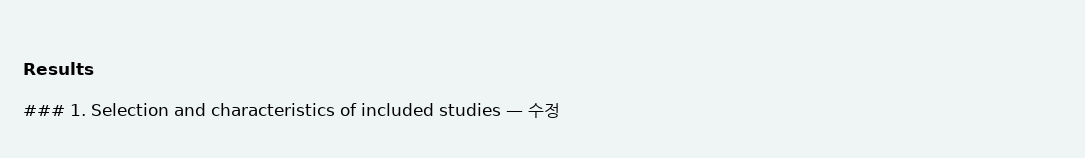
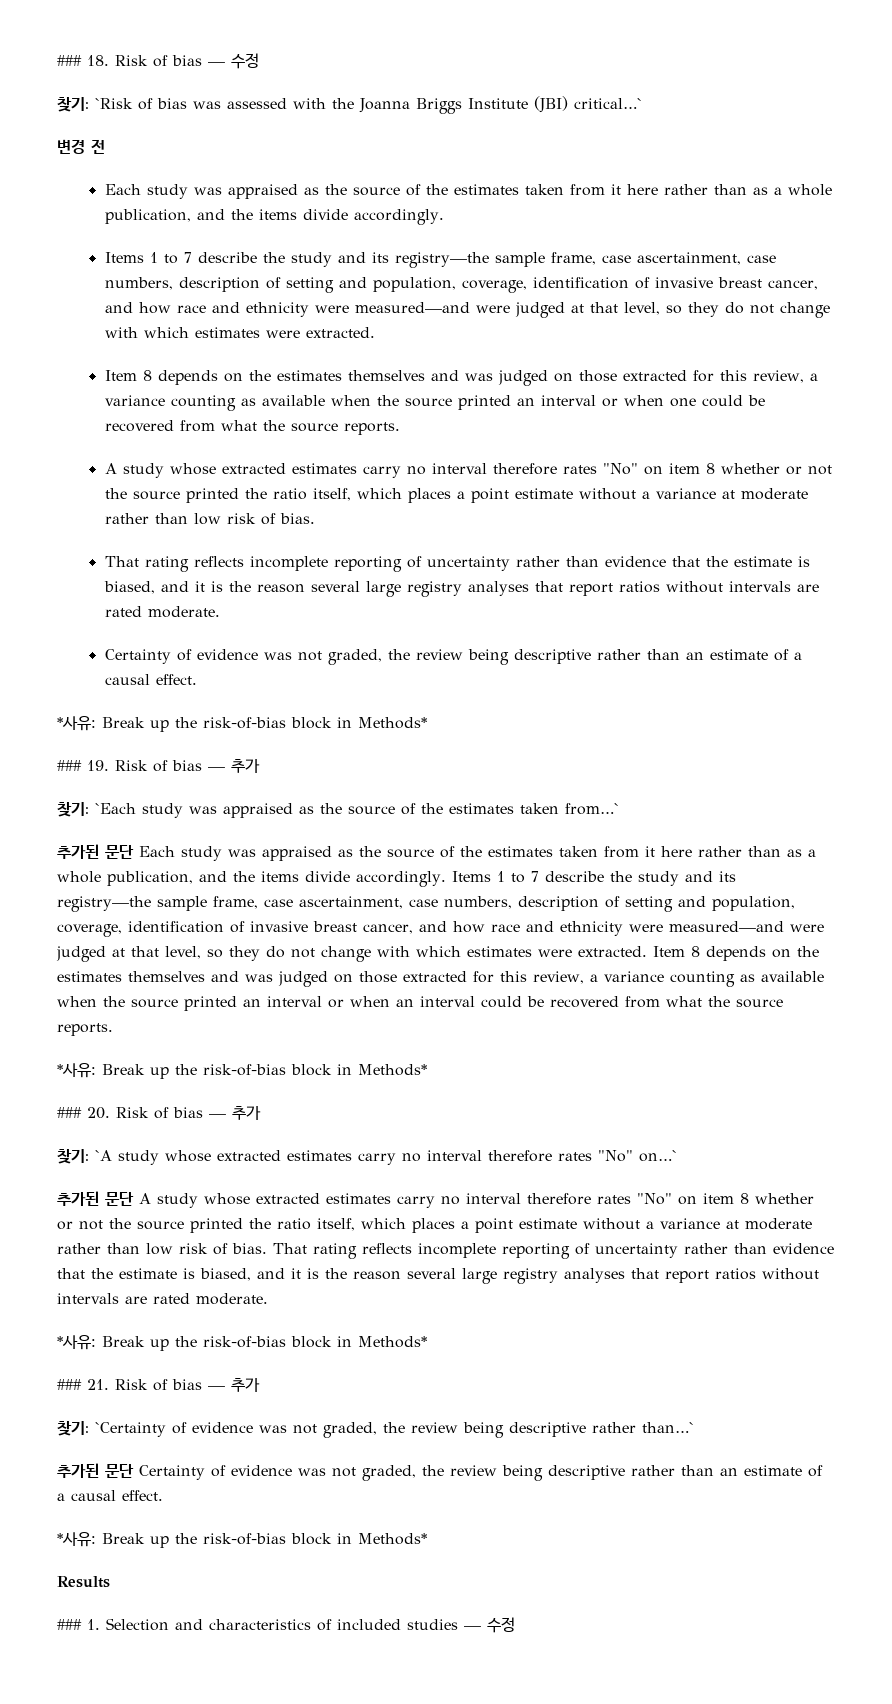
+ ### 18. Risk of bias — 수정
+ 찾기: `Risk of bias was assessed with the Joanna Briggs Institute (JBI) critical…`
+ 변경 전
+ Each study was appraised as the source of the estimates taken from it here rather than as a whole publication, and the items divide accordingly.
+ Items 1 to 7 describe the study and its registry—the sample frame, case ascertainment, case numbers, description of setting and population, coverage, identification of invasive breast cancer, and how race and ethnicity were measured—and were judged at that level, so they do not change with which estimates were extracted.
+ Item 8 depends on the estimates themselves and was judged on those extracted for this review, a variance counting as available when the source printed an interval or when one could be recovered from what the source reports.
+ A study whose extracted estimates carry no interval therefore rates "No" on item 8 whether or not the source printed the ratio itself, which places a point estimate without a variance at moderate rather than low risk of bias.
+ That rating reflects incomplete reporting of uncertainty rather than evidence that the estimate is biased, and it is the reason several large registry analyses that report ratios without intervals are rated moderate.
+ Certainty of evidence was not graded, the review being descriptive rather than an estimate of a causal effect.
+ *사유: Break up the risk-of-bias block in Methods*
+ ### 19. Risk of bias — 추가
+ 찾기: `Each study was appraised as the source of the estimates taken from…`
+ 추가된 문단 Each study was appraised as the source of the estimates taken from it here rather than as a whole publication, and the items divide accordingly. Items 1 to 7 describe the study and its registry—the sample frame, case ascertainment, case numbers, description of setting and population, coverage, identification of invasive breast cancer, and how race and ethnicity were measured—and were judged at that level, so they do not change with which estimates were extracted. Item 8 depends on the estimates themselves and was judged on those extracted for this review, a variance counting as available when the source printed an interval or when an interval could be recovered from what the source reports.
+ *사유: Break up the risk-of-bias block in Methods*
+ ### 20. Risk of bias — 추가
+ 찾기: `A study whose extracted estimates carry no interval therefore rates "No" on…`
+ 추가된 문단 A study whose extracted estimates carry no interval therefore rates "No" on item 8 whether or not the source printed the ratio itself, which places a point estimate without a variance at moderate rather than low risk of bias. That rating reflects incomplete reporting of uncertainty rather than evidence that the estimate is biased, and it is the reason several large registry analyses that report ratios without intervals are rated moderate.
+ *사유: Break up the risk-of-bias block in Methods*
+ ### 21. Risk of bias — 추가
+ 찾기: `Certainty of evidence was not graded, the review being descriptive rather than…`
+ 추가된 문단 Certainty of evidence was not graded, the review being descriptive rather than an estimate of a causal effect.
+ *사유: Break up the risk-of-bias block in Methods*

